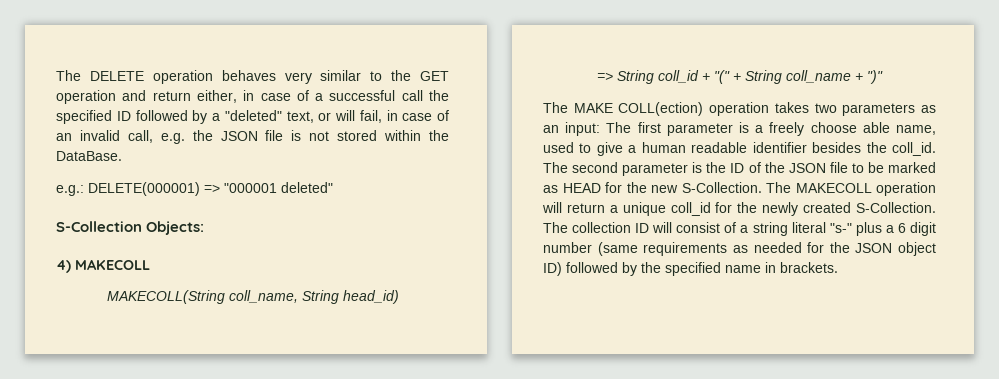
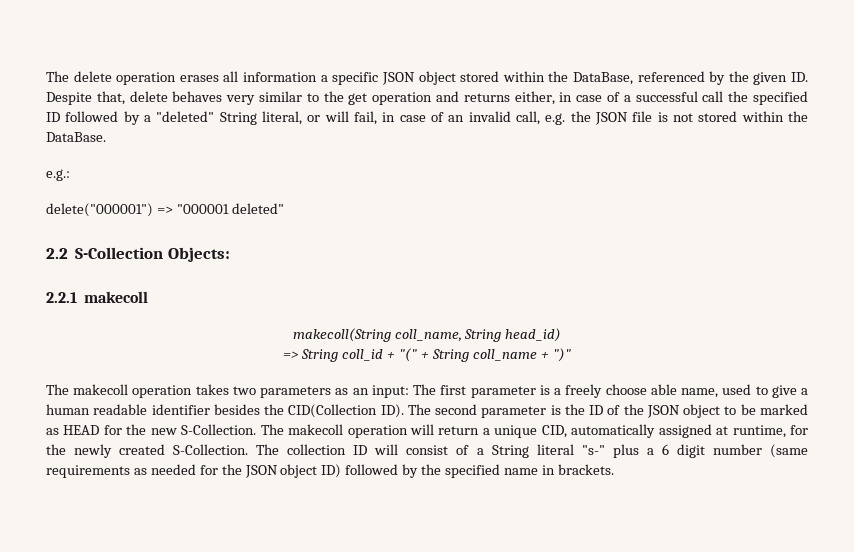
- The DELETE operation behaves very similar to the GET operation and return either, in case of a successful call the specified ID followed by a "deleted" text, or will fail, in case of an invalid call, e.g. the JSON file is not stored within the DataBase.
+ The delete operation erases all information a specific JSON object stored within the DataBase, referenced by the given ID. Despite that, delete behaves very similar to the get operation and returns either, in case of a successful call the specified ID followed by a "deleted" String literal, or will fail, in case of an invalid call, e.g. the JSON file is not stored within the DataBase.
- e.g.: DELETE(000001) => "000001 deleted"
+ e.g.:
+ delete("000001") => "000001 deleted"
- S-Collection Objects:
+ 2.2 S-Collection Objects:
- 4) MAKECOLL
- MAKECOLL(String coll_name, String head_id)
+ 2.2.1 makecoll
+ makecoll(String coll_name, String head_id)
- The MAKE COLL(ection) operation takes two parameters as an input: The first parameter is a freely choose able name, used to give a human readable identifier besides the coll_id. The second parameter is the ID of the JSON file to be marked as HEAD for the new S-Collection.
+ The makecoll operation takes two parameters as an input: The first parameter is a freely choose able name, used to give a human readable identifier besides the CID(Collection ID). The second parameter is the ID of the JSON object to be marked as HEAD for the new S-Collection.
- The MAKECOLL operation will return a unique coll_id for the newly created S-Collection.
+ The makecoll operation will return a unique CID, automatically assigned at runtime, for the newly created S-Collection.
- The collection ID will consist of a string literal "s-" plus a 6 digit number (same requirements as needed for the JSON object ID) followed by the specified name in brackets.
+ The collection ID will consist of a String literal "s-" plus a 6 digit number (same requirements as needed for the JSON object ID) followed by the specified name in brackets.

